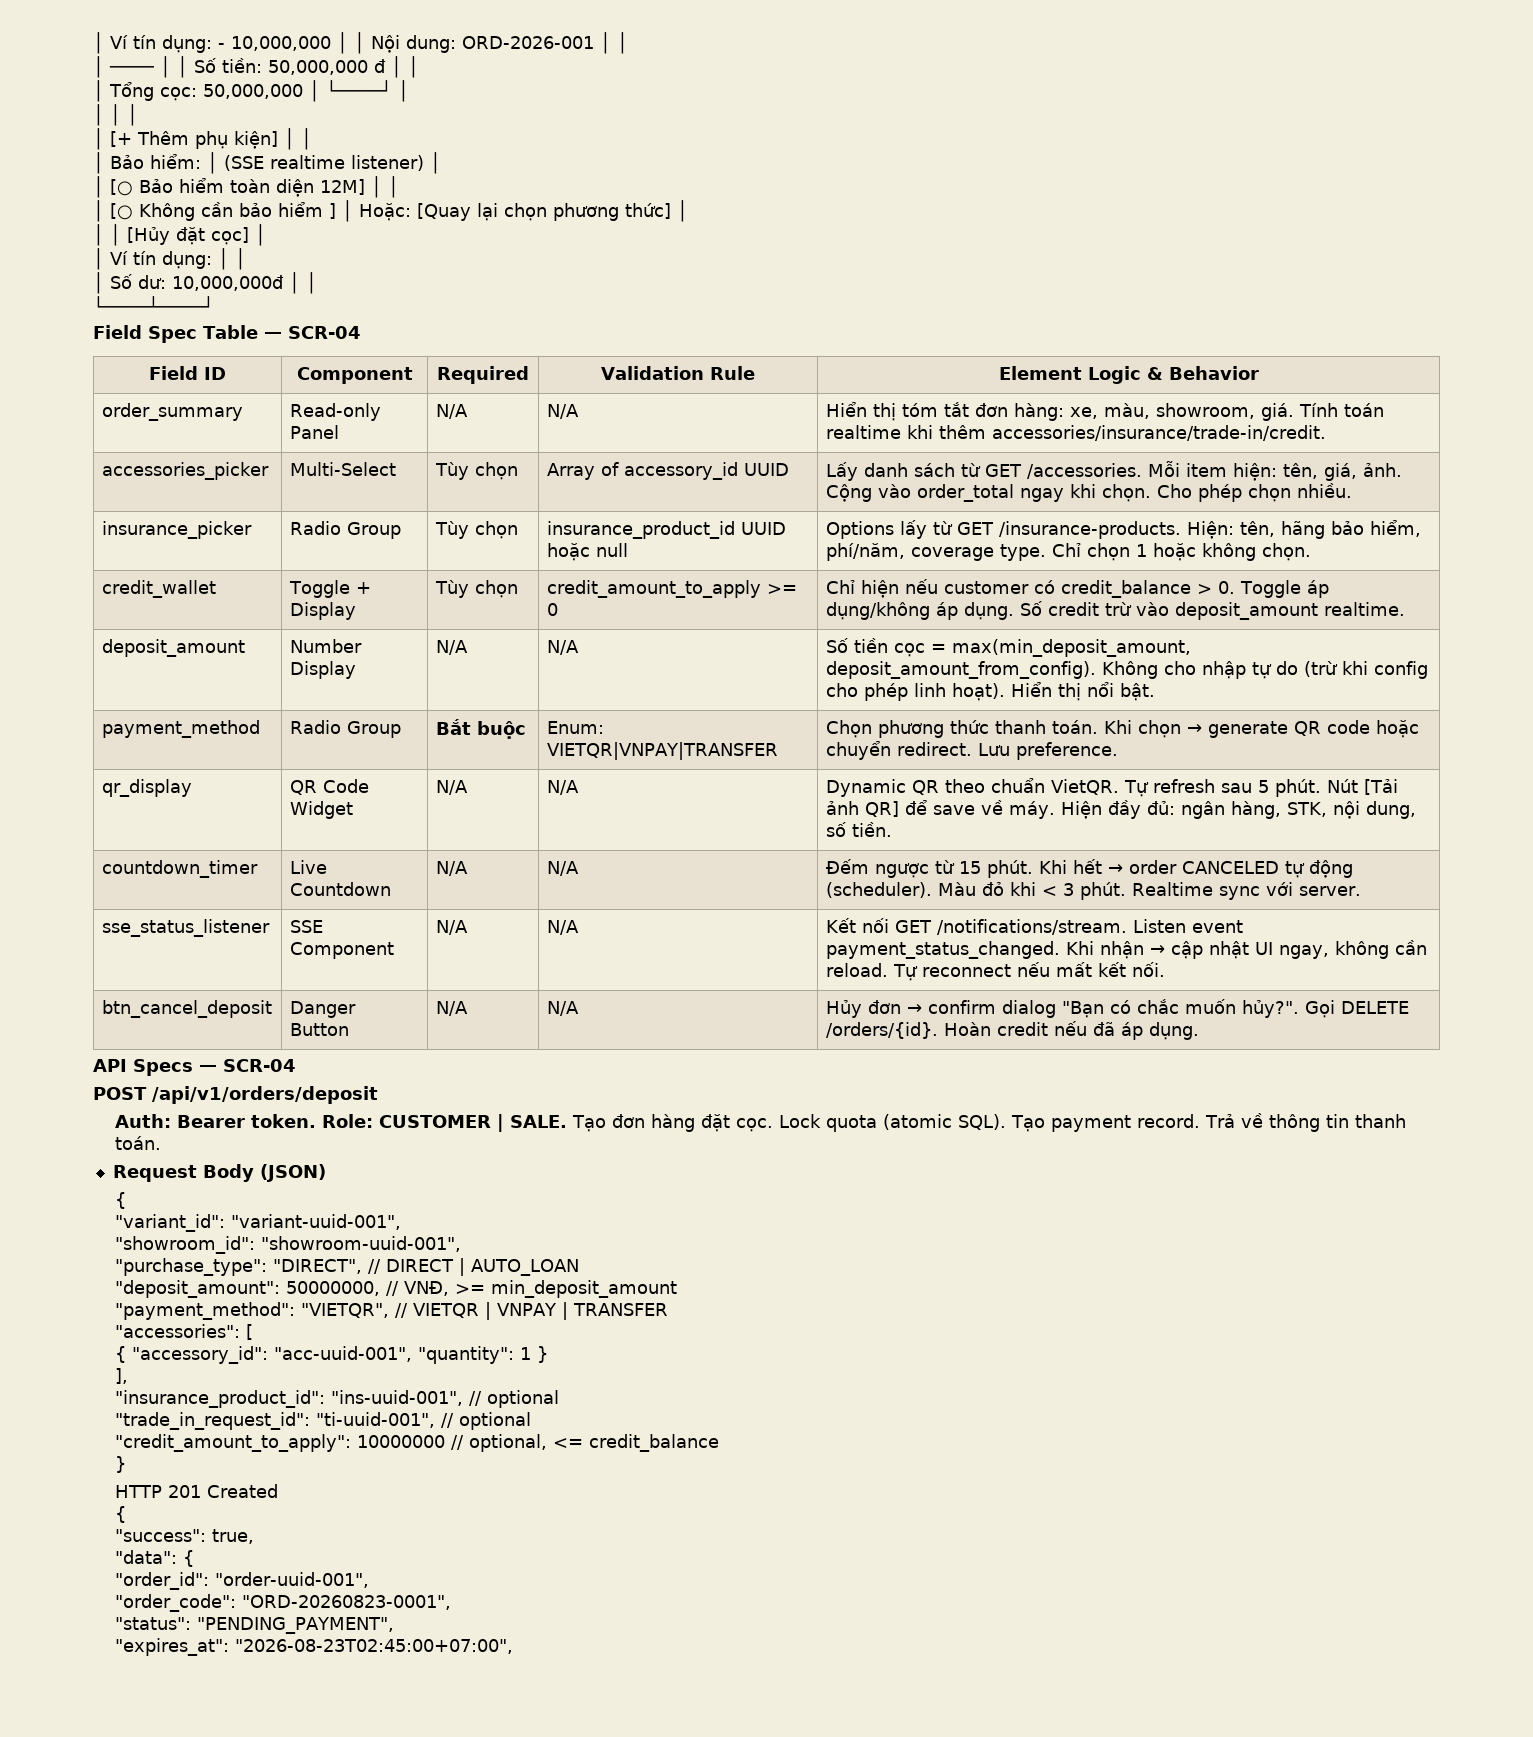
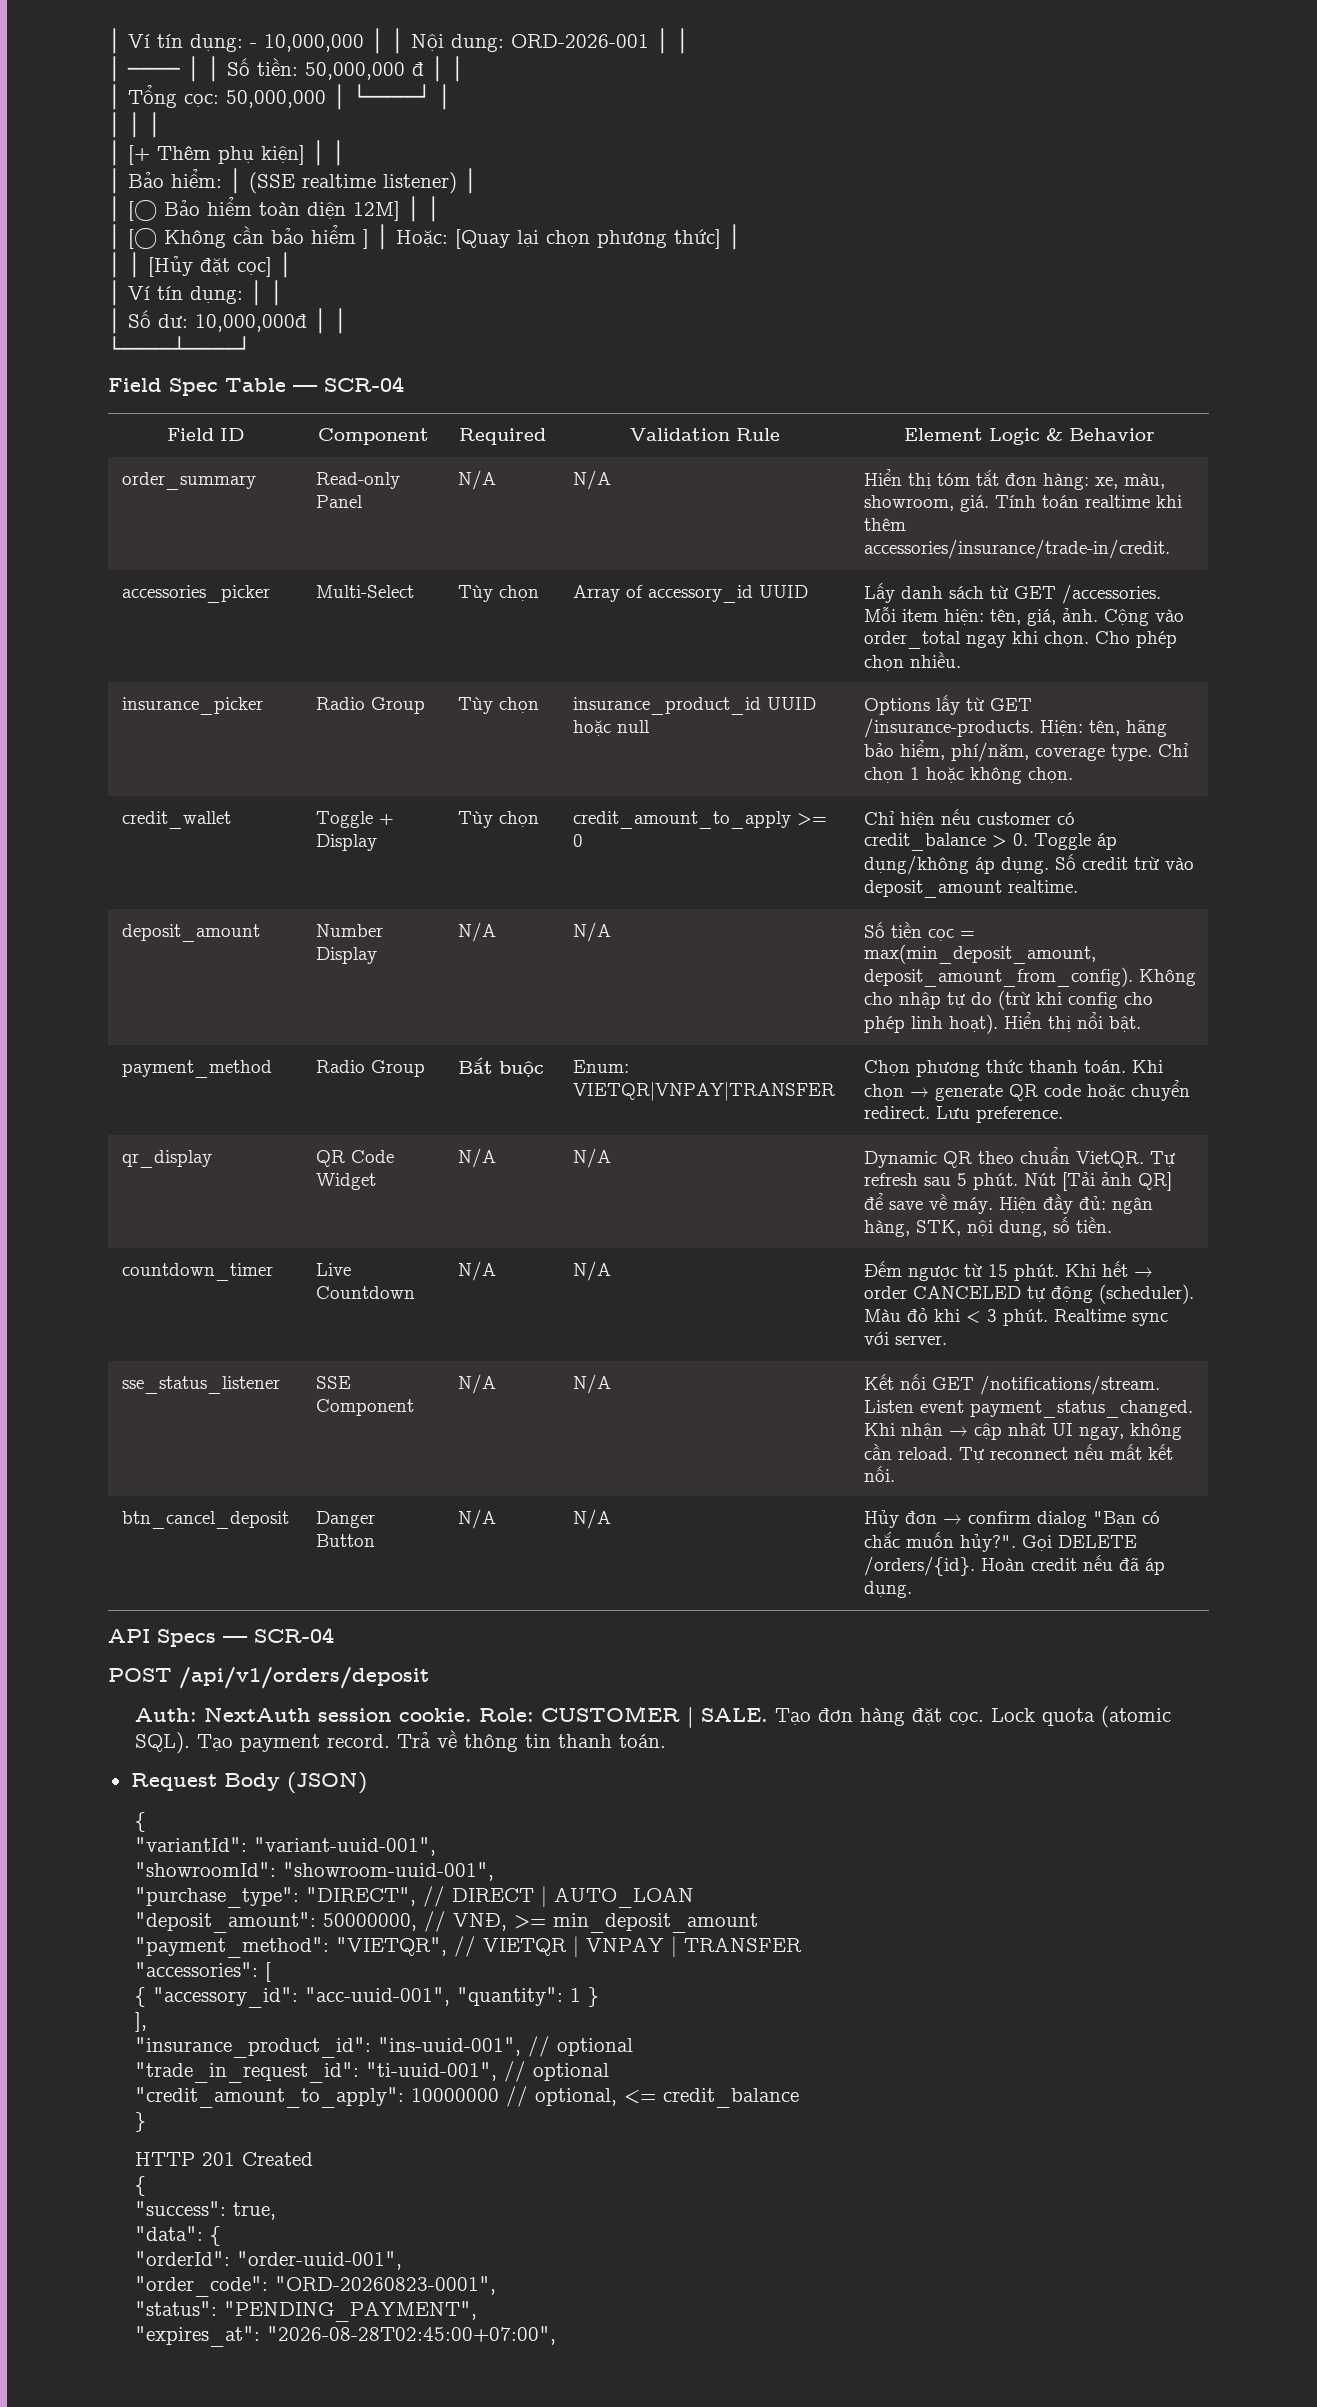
- Auth: Bearer token.
+ Auth: NextAuth session cookie.
- "variant_id": "variant-uuid-001",
+ "variantId": "variant-uuid-001",
- "showroom_id": "showroom-uuid-001",
+ "showroomId": "showroom-uuid-001",
- "order_id": "order-uuid-001",
+ "orderId": "order-uuid-001",
- "expires_at": "2026-08-23T02:45:00+07:00",
+ "expires_at": "2026-08-28T02:45:00+07:00",

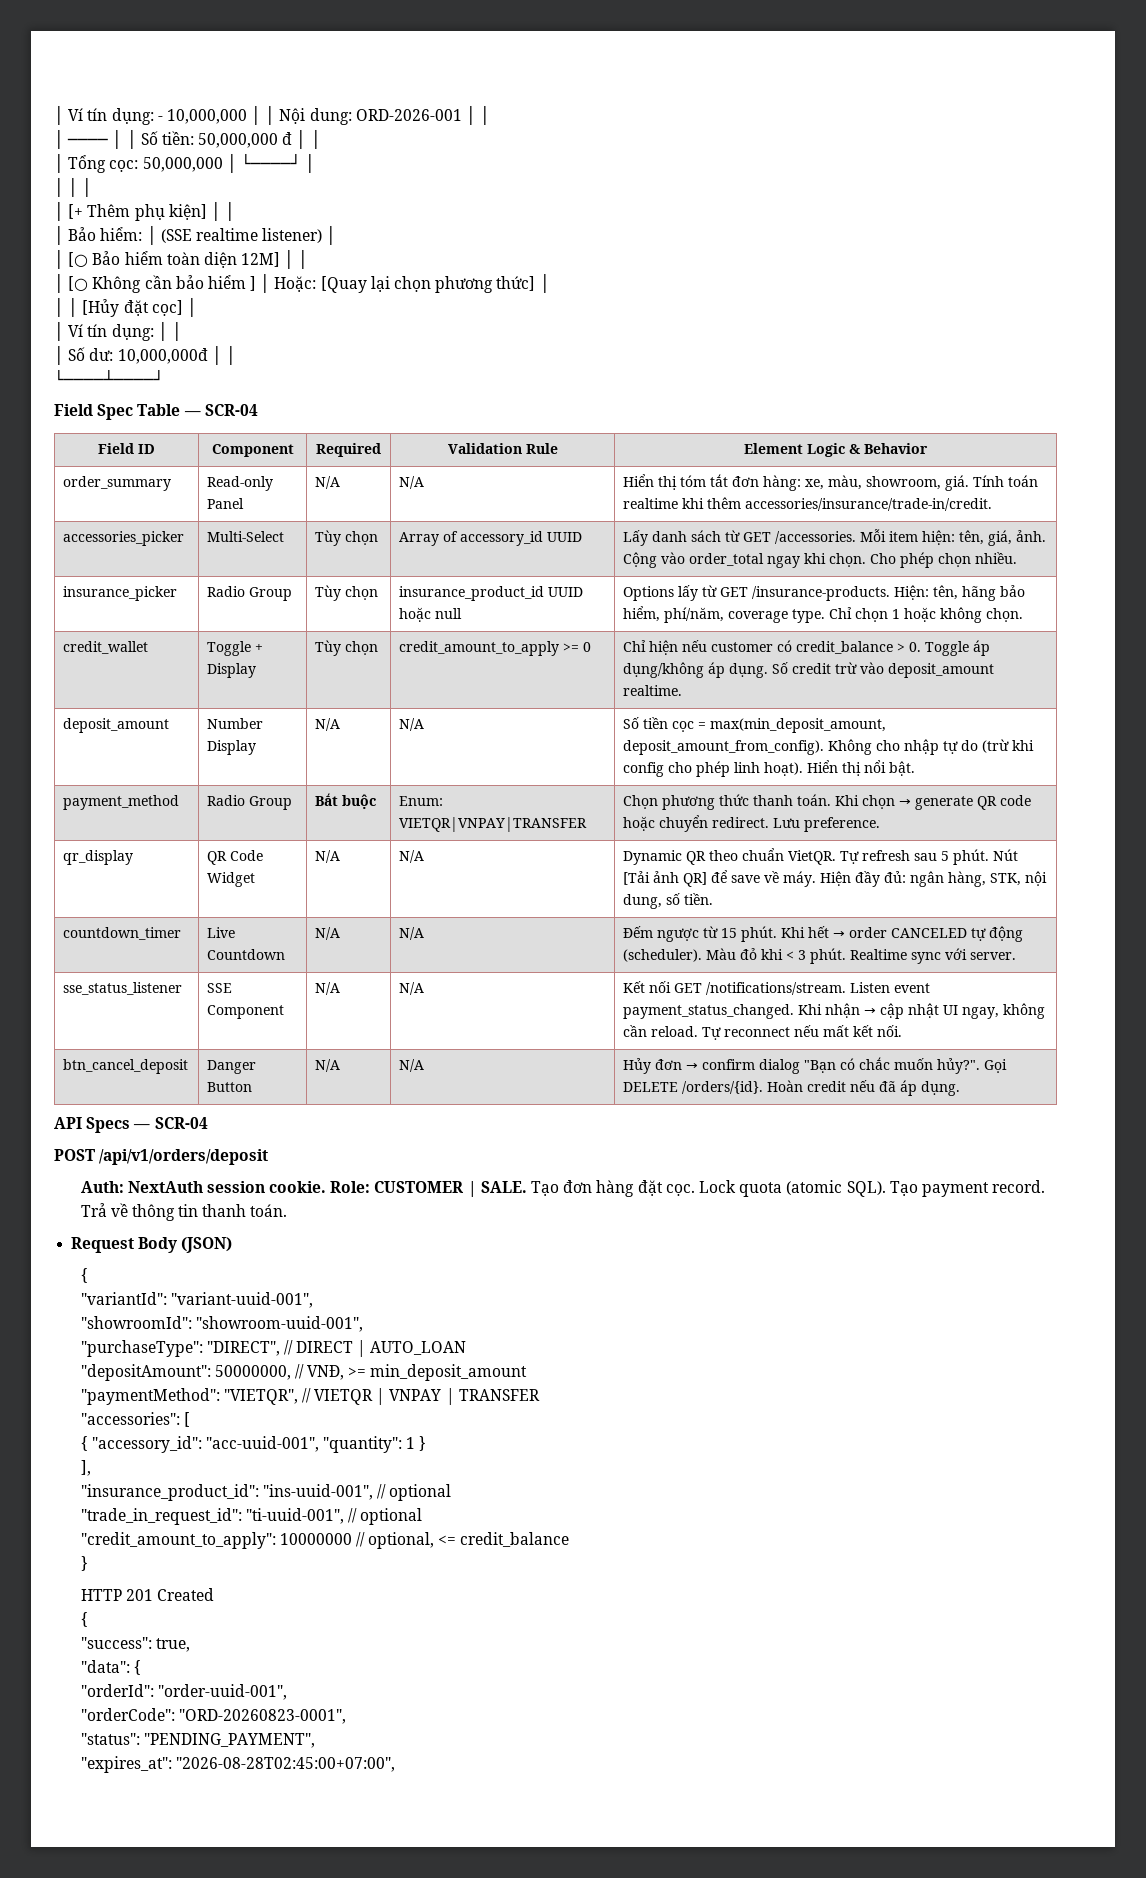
- "purchase_type": "DIRECT", // DIRECT | AUTO_LOAN
+ "purchaseType": "DIRECT", // DIRECT | AUTO_LOAN
- "deposit_amount": 50000000, // VNĐ, >= min_deposit_amount
+ "depositAmount": 50000000, // VNĐ, >= min_deposit_amount
- "payment_method": "VIETQR", // VIETQR | VNPAY | TRANSFER
+ "paymentMethod": "VIETQR", // VIETQR | VNPAY | TRANSFER
- "order_code": "ORD-20260823-0001",
+ "orderCode": "ORD-20260823-0001",

